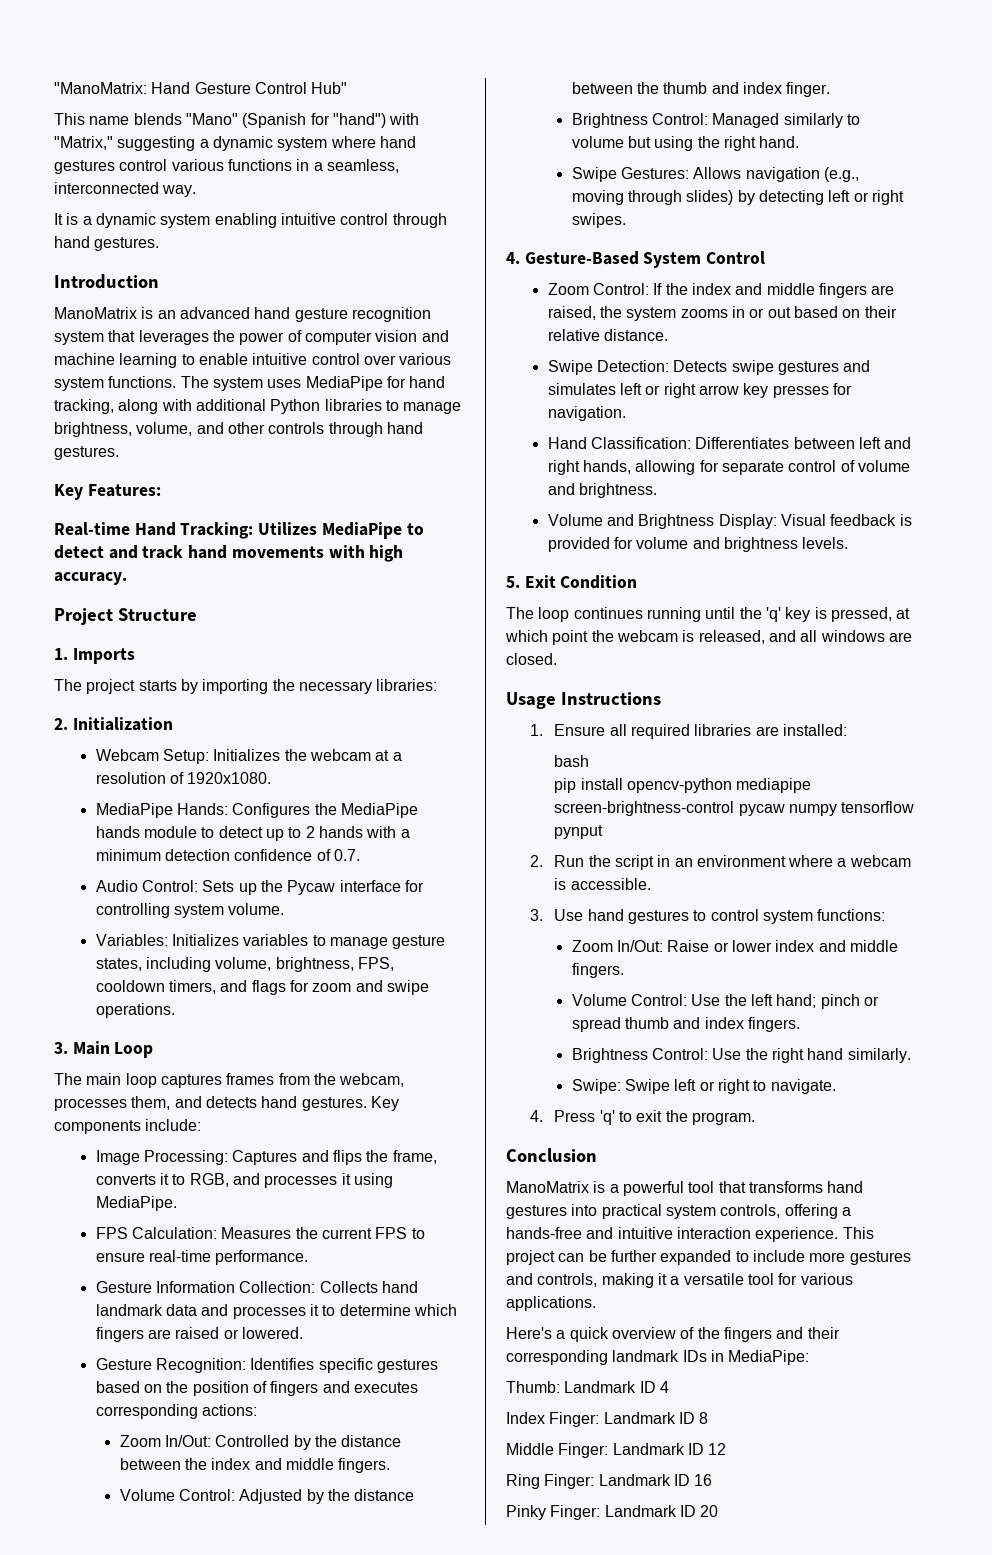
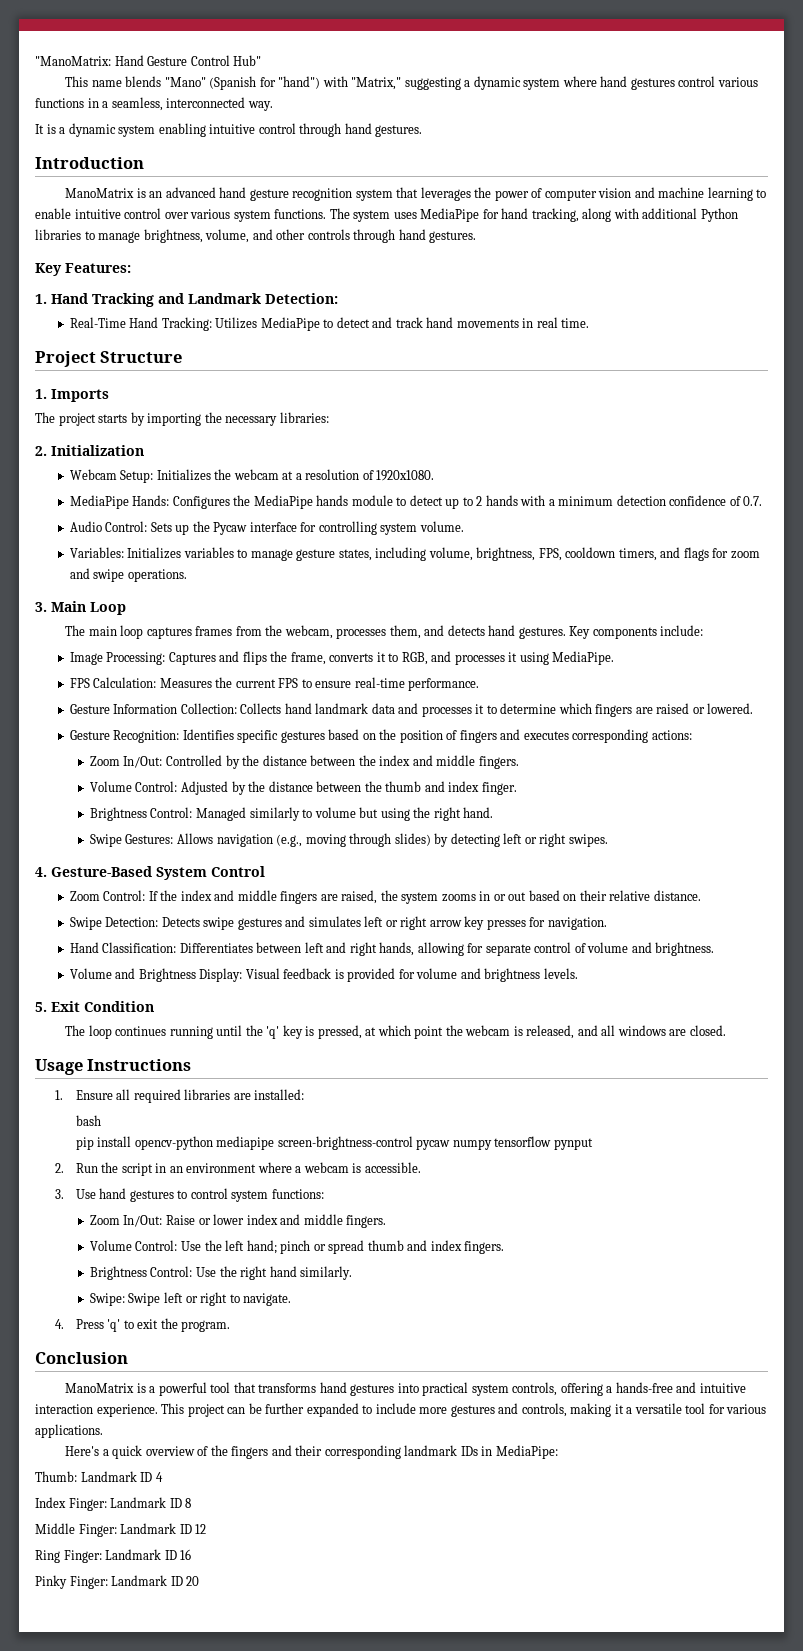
- Real-time Hand Tracking: Utilizes MediaPipe to detect and track hand movements with high accuracy.
+ 1. Hand Tracking and Landmark Detection:
+ Real-Time Hand Tracking: Utilizes MediaPipe to detect and track hand movements in real time.

